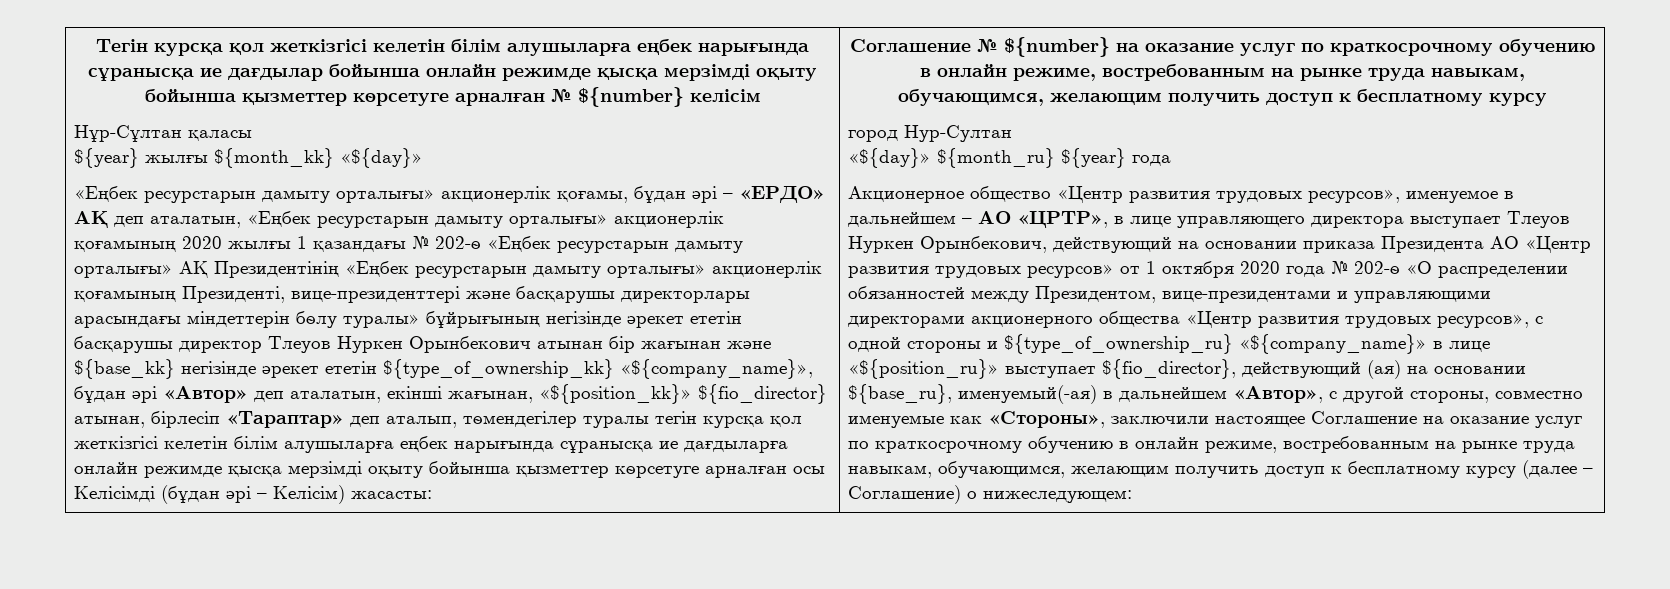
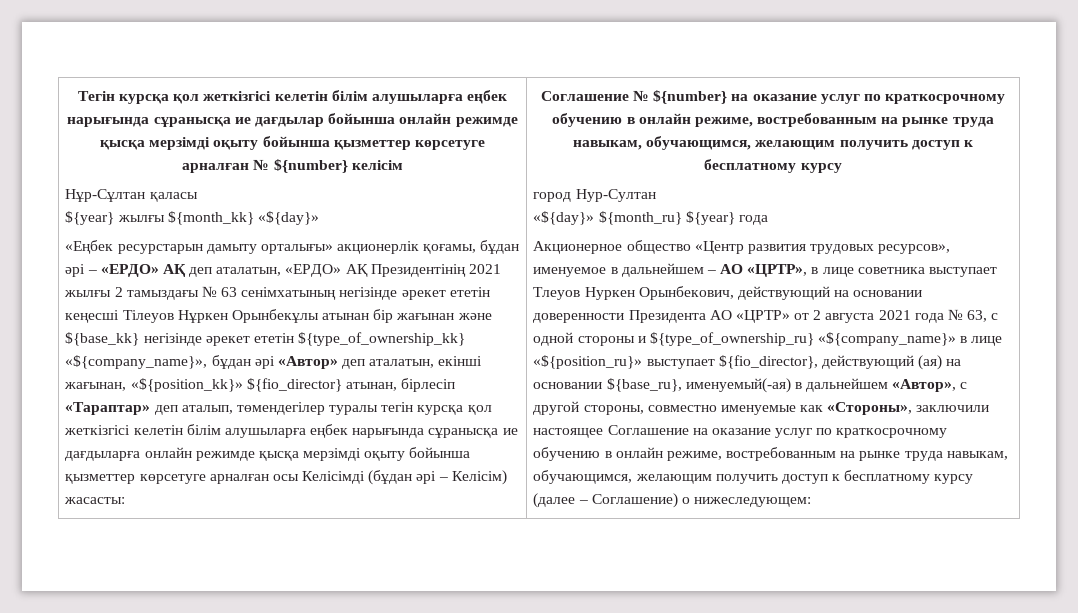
- «Еңбек ресурстарын дамыту орталығы» акционерлік қоғамы, бұдан әрі – «ЕРДО» АҚ деп аталатын, «Еңбек ресурстарын дамыту орталығы» акционерлік қоғамының 2020 жылғы 1 қазандағы № 202-ө «Еңбек ресурстарын дамыту орталығы» АҚ Президентінің «Еңбек ресурстарын дамыту орталығы» акционерлік қоғамының Президенті, вице-президенттері және басқарушы директорлары арасындағы міндеттерін бөлу туралы» бұйрығының негізінде әрекет ететін басқарушы директор Тлеуов Нуркен Орынбекович атынан бір жағынан және ${base_kk} негізінде әрекет ететін ${type_of_ownership_kk} «${company_name}», бұдан әрі «Автор» деп аталатын, екінші жағынан, «${position_kk}» ${fio_director} атынан, бірлесіп «Тараптар» деп аталып, төмендегілер туралы тегін курсқа қол жеткізгісі келетін білім алушыларға еңбек нарығында сұранысқа ие дағдыларға онлайн режимде қысқа мерзімді оқыту бойынша қызметтер көрсетуге арналған осы Келісімді (бұдан әрі – Келісім) жасасты:
+ «Еңбек ресурстарын дамыту орталығы» акционерлік қоғамы, бұдан әрі – «ЕРДО» АҚ деп аталатын, «ЕРДО» АҚ Президентінің 2021 жылғы 2 тамыздағы № 63 сенімхатының негізінде әрекет ететін кеңесші Тілеуов Нұркен Орынбекұлы атынан бір жағынан және ${base_kk} негізінде әрекет ететін ${type_of_ownership_kk} «${company_name}», бұдан әрі «Автор» деп аталатын, екінші жағынан, «${position_kk}» ${fio_director} атынан, бірлесіп «Тараптар» деп аталып, төмендегілер туралы тегін курсқа қол жеткізгісі келетін білім алушыларға еңбек нарығында сұранысқа ие дағдыларға онлайн режимде қысқа мерзімді оқыту бойынша қызметтер көрсетуге арналған осы Келісімді (бұдан әрі – Келісім) жасасты:
- Акционерное общество «Центр развития трудовых ресурсов», именуемое в дальнейшем – АО «ЦРТР», в лице управляющего директора выступает Тлеуов Нуркен Орынбекович, действующий на основании приказа Президента АО «Центр развития трудовых ресурсов» от 1 октября 2020 года № 202-ө «О распределении обязанностей между Президентом, вице-президентами и управляющими директорами акционерного общества «Центр развития трудовых ресурсов», с одной стороны и ${type_of_ownership_ru} «${company_name}» в лице «${position_ru}» выступает ${fio_director}, действующий (ая) на основании ${base_ru}, именуемый(-ая) в дальнейшем «Автор», с другой стороны, совместно именуемые как «Стороны», заключили настоящее Соглашение на оказание услуг по краткосрочному обучению в онлайн режиме, востребованным на рынке труда навыкам, обучающимся, желающим получить доступ к бесплатному курсу (далее – Соглашение) о нижеследующем:
+ Акционерное общество «Центр развития трудовых ресурсов», именуемое в дальнейшем – АО «ЦРТР», в лице советника выступает Тлеуов Нуркен Орынбекович, действующий на основании доверенности Президента АО «ЦРТР» от 2 августа 2021 года № 63, с одной стороны и ${type_of_ownership_ru} «${company_name}» в лице «${position_ru}» выступает ${fio_director}, действующий (ая) на основании ${base_ru}, именуемый(-ая) в дальнейшем «Автор», с другой стороны, совместно именуемые как «Стороны», заключили настоящее Соглашение на оказание услуг по краткосрочному обучению в онлайн режиме, востребованным на рынке труда навыкам, обучающимся, желающим получить доступ к бесплатному курсу (далее – Соглашение) о нижеследующем:

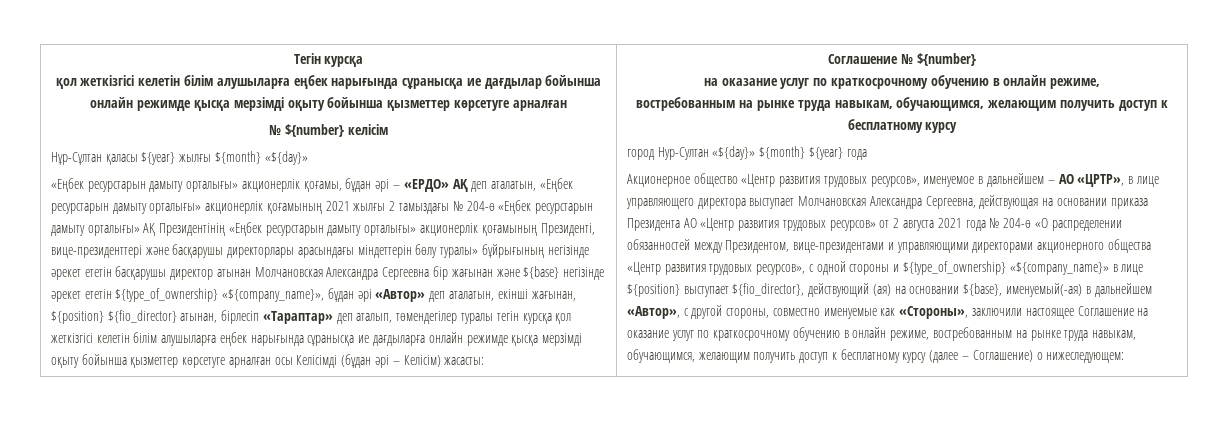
- Тегін курсқа қол жеткізгісі келетін білім алушыларға еңбек нарығында сұранысқа ие дағдылар бойынша онлайн режимде қысқа мерзімді оқыту бойынша қызметтер көрсетуге арналған № ${number} келісім
+ Тегін курсқа
+ қол жеткізгісі келетін білім алушыларға еңбек нарығында сұранысқа ие дағдылар бойынша онлайн режимде қысқа мерзімді оқыту бойынша қызметтер көрсетуге арналған
+ № ${number} келісім
- Нұр-Сұлтан қаласы
- ${year} жылғы ${month_kk} «${day}»
+ Нұр-Сұлтан қаласы ${year} жылғы ${month} «${day}»
- «Еңбек ресурстарын дамыту орталығы» акционерлік қоғамы, бұдан әрі – «ЕРДО» АҚ деп аталатын, «ЕРДО» АҚ Президентінің 2021 жылғы 2 тамыздағы № 63 сенімхатының негізінде әрекет ететін кеңесші Тілеуов Нұркен Орынбекұлы атынан бір жағынан және ${base_kk} негізінде әрекет ететін ${type_of_ownership_kk} «${company_name}», бұдан әрі «Автор» деп аталатын, екінші жағынан, «${position_kk}» ${fio_director} атынан, бірлесіп «Тараптар» деп аталып, төмендегілер туралы тегін курсқа қол жеткізгісі келетін білім алушыларға еңбек нарығында сұранысқа ие дағдыларға онлайн режимде қысқа мерзімді оқыту бойынша қызметтер көрсетуге арналған осы Келісімді (бұдан әрі – Келісім) жасасты:
+ «Еңбек ресурстарын дамыту орталығы» акционерлік қоғамы, бұдан әрі – «ЕРДО» АҚ деп аталатын, «Еңбек ресурстарын дамыту орталығы» акционерлік қоғамының 2021 жылғы 2 тамыздағы № 204-ө «Еңбек ресурстарын дамыту орталығы» АҚ Президентінің «Еңбек ресурстарын дамыту орталығы» акционерлік қоғамының Президенті, вице-президенттері және басқарушы директорлары арасындағы міндеттерін бөлу туралы» бұйрығының негізінде әрекет ететін басқарушы директор атынан Молчановская Александра Сергеевна бір жағынан және ${base} негізінде әрекет ететін ${type_of_ownership} «${company_name}», бұдан әрі «Автор» деп аталатын, екінші жағынан, ${position} ${fio_director} атынан, бірлесіп «Тараптар» деп аталып, төмендегілер туралы тегін курсқа қол жеткізгісі келетін білім алушыларға еңбек нарығында сұранысқа ие дағдыларға онлайн режимде қысқа мерзімді оқыту бойынша қызметтер көрсетуге арналған осы Келісімді (бұдан әрі – Келісім) жасасты:
- Соглашение № ${number} на оказание услуг по краткосрочному обучению в онлайн режиме, востребованным на рынке труда навыкам, обучающимся, желающим получить доступ к бесплатному курсу
+ Соглашение № ${number}
+ на оказание услуг по краткосрочному обучению в онлайн режиме,
+ востребованным на рынке труда навыкам, обучающимся, желающим получить доступ к бесплатному курсу
- город Нур-Султан
- «${day}» ${month_ru} ${year} года
+ город Нур-Султан «${day}» ${month} ${year} года
- Акционерное общество «Центр развития трудовых ресурсов», именуемое в дальнейшем – АО «ЦРТР», в лице советника выступает Тлеуов Нуркен Орынбекович, действующий на основании доверенности Президента АО «ЦРТР» от 2 августа 2021 года № 63, с одной стороны и ${type_of_ownership_ru} «${company_name}» в лице «${position_ru}» выступает ${fio_director}, действующий (ая) на основании ${base_ru}, именуемый(-ая) в дальнейшем «Автор», с другой стороны, совместно именуемые как «Стороны», заключили настоящее Соглашение на оказание услуг по краткосрочному обучению в онлайн режиме, востребованным на рынке труда навыкам, обучающимся, желающим получить доступ к бесплатному курсу (далее – Соглашение) о нижеследующем:
+ Акционерное общество «Центр развития трудовых ресурсов», именуемое в дальнейшем – АО «ЦРТР», в лице управляющего директора выступает Молчановская Александра Сергеевна, действующая на основании приказа Президента АО «Центр развития трудовых ресурсов» от 2 августа 2021 года № 204-ө «О распределении обязанностей между Президентом, вице-президентами и управляющими директорами акционерного общества «Центр развития трудовых ресурсов», с одной стороны и ${type_of_ownership} «${company_name}» в лице ${position} выступает ${fio_director}, действующий (ая) на основании ${base}, именуемый(-ая) в дальнейшем «Автор», с другой стороны, совместно именуемые как «Стороны», заключили настоящее Соглашение на оказание услуг по краткосрочному обучению в онлайн режиме, востребованным на рынке труда навыкам, обучающимся, желающим получить доступ к бесплатному курсу (далее – Соглашение) о нижеследующем:

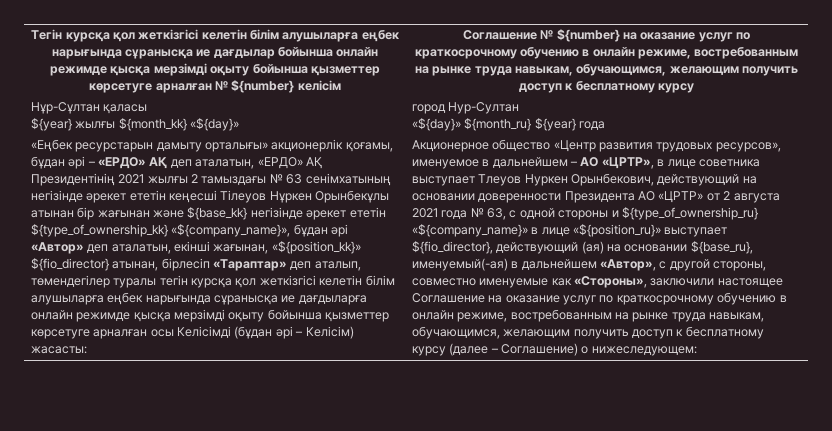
- Тегін курсқа
- қол жеткізгісі келетін білім алушыларға еңбек нарығында сұранысқа ие дағдылар бойынша онлайн режимде қысқа мерзімді оқыту бойынша қызметтер көрсетуге арналған
- № ${number} келісім
+ Тегін курсқа қол жеткізгісі келетін білім алушыларға еңбек нарығында сұранысқа ие дағдылар бойынша онлайн режимде қысқа мерзімді оқыту бойынша қызметтер көрсетуге арналған № ${number} келісім
- Нұр-Сұлтан қаласы ${year} жылғы ${month} «${day}»
+ Нұр-Сұлтан қаласы
+ ${year} жылғы ${month_kk} «${day}»
- «Еңбек ресурстарын дамыту орталығы» акционерлік қоғамы, бұдан әрі – «ЕРДО» АҚ деп аталатын, «Еңбек ресурстарын дамыту орталығы» акционерлік қоғамының 2021 жылғы 2 тамыздағы № 204-ө «Еңбек ресурстарын дамыту орталығы» АҚ Президентінің «Еңбек ресурстарын дамыту орталығы» акционерлік қоғамының Президенті, вице-президенттері және басқарушы директорлары арасындағы міндеттерін бөлу туралы» бұйрығының негізінде әрекет ететін басқарушы директор атынан Молчановская Александра Сергеевна бір жағынан және ${base} негізінде әрекет ететін ${type_of_ownership} «${company_name}», бұдан әрі «Автор» деп аталатын, екінші жағынан, ${position} ${fio_director} атынан, бірлесіп «Тараптар» деп аталып, төмендегілер туралы тегін курсқа қол жеткізгісі келетін білім алушыларға еңбек нарығында сұранысқа ие дағдыларға онлайн режимде қысқа мерзімді оқыту бойынша қызметтер көрсетуге арналған осы Келісімді (бұдан әрі – Келісім) жасасты:
+ «Еңбек ресурстарын дамыту орталығы» акционерлік қоғамы, бұдан әрі – «ЕРДО» АҚ деп аталатын, «ЕРДО» АҚ Президентінің 2021 жылғы 2 тамыздағы № 63 сенімхатының негізінде әрекет ететін кеңесші Тілеуов Нұркен Орынбекұлы атынан бір жағынан және ${base_kk} негізінде әрекет ететін ${type_of_ownership_kk} «${company_name}», бұдан әрі «Автор» деп аталатын, екінші жағынан, «${position_kk}» ${fio_director} атынан, бірлесіп «Тараптар» деп аталып, төмендегілер туралы тегін курсқа қол жеткізгісі келетін білім алушыларға еңбек нарығында сұранысқа ие дағдыларға онлайн режимде қысқа мерзімді оқыту бойынша қызметтер көрсетуге арналған осы Келісімді (бұдан әрі – Келісім) жасасты:
- Соглашение № ${number}
- на оказание услуг по краткосрочному обучению в онлайн режиме,
- востребованным на рынке труда навыкам, обучающимся, желающим получить доступ к бесплатному курсу
+ Соглашение № ${number} на оказание услуг по краткосрочному обучению в онлайн режиме, востребованным на рынке труда навыкам, обучающимся, желающим получить доступ к бесплатному курсу
- город Нур-Султан «${day}» ${month} ${year} года
+ город Нур-Султан
+ «${day}» ${month_ru} ${year} года
- Акционерное общество «Центр развития трудовых ресурсов», именуемое в дальнейшем – АО «ЦРТР», в лице управляющего директора выступает Молчановская Александра Сергеевна, действующая на основании приказа Президента АО «Центр развития трудовых ресурсов» от 2 августа 2021 года № 204-ө «О распределении обязанностей между Президентом, вице-президентами и управляющими директорами акционерного общества «Центр развития трудовых ресурсов», с одной стороны и ${type_of_ownership} «${company_name}» в лице ${position} выступает ${fio_director}, действующий (ая) на основании ${base}, именуемый(-ая) в дальнейшем «Автор», с другой стороны, совместно именуемые как «Стороны», заключили настоящее Соглашение на оказание услуг по краткосрочному обучению в онлайн режиме, востребованным на рынке труда навыкам, обучающимся, желающим получить доступ к бесплатному курсу (далее – Соглашение) о нижеследующем:
+ Акционерное общество «Центр развития трудовых ресурсов», именуемое в дальнейшем – АО «ЦРТР», в лице советника выступает Тлеуов Нуркен Орынбекович, действующий на основании доверенности Президента АО «ЦРТР» от 2 августа 2021 года № 63, с одной стороны и ${type_of_ownership_ru} «${company_name}» в лице «${position_ru}» выступает ${fio_director}, действующий (ая) на основании ${base_ru}, именуемый(-ая) в дальнейшем «Автор», с другой стороны, совместно именуемые как «Стороны», заключили настоящее Соглашение на оказание услуг по краткосрочному обучению в онлайн режиме, востребованным на рынке труда навыкам, обучающимся, желающим получить доступ к бесплатному курсу (далее – Соглашение) о нижеследующем:

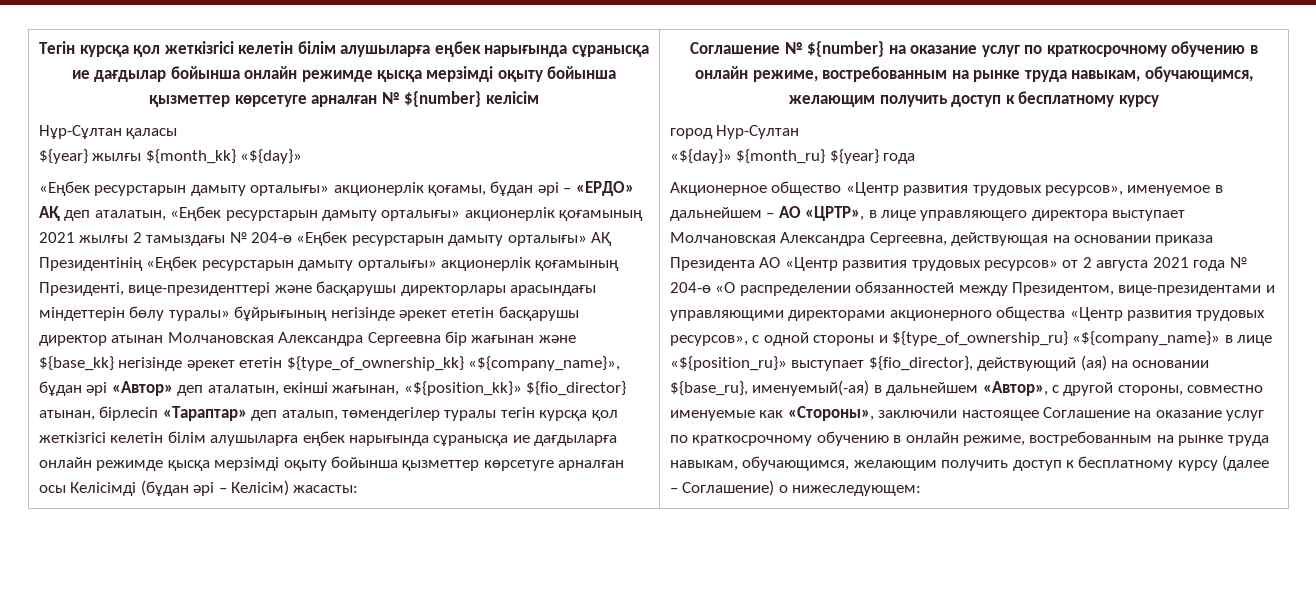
- «Еңбек ресурстарын дамыту орталығы» акционерлік қоғамы, бұдан әрі – «ЕРДО» АҚ деп аталатын, «ЕРДО» АҚ Президентінің 2021 жылғы 2 тамыздағы № 63 сенімхатының негізінде әрекет ететін кеңесші Тілеуов Нұркен Орынбекұлы атынан бір жағынан және ${base_kk} негізінде әрекет ететін ${type_of_ownership_kk} «${company_name}», бұдан әрі «Автор» деп аталатын, екінші жағынан, «${position_kk}» ${fio_director} атынан, бірлесіп «Тараптар» деп аталып, төмендегілер туралы тегін курсқа қол жеткізгісі келетін білім алушыларға еңбек нарығында сұранысқа ие дағдыларға онлайн режимде қысқа мерзімді оқыту бойынша қызметтер көрсетуге арналған осы Келісімді (бұдан әрі – Келісім) жасасты:
+ «Еңбек ресурстарын дамыту орталығы» акционерлік қоғамы, бұдан әрі – «ЕРДО» АҚ деп аталатын, «Еңбек ресурстарын дамыту орталығы» акционерлік қоғамының 2021 жылғы 2 тамыздағы № 204-ө «Еңбек ресурстарын дамыту орталығы» АҚ Президентінің «Еңбек ресурстарын дамыту орталығы» акционерлік қоғамының Президенті, вице-президенттері және басқарушы директорлары арасындағы міндеттерін бөлу туралы» бұйрығының негізінде әрекет ететін басқарушы директор атынан Молчановская Александра Сергеевна бір жағынан және ${base_kk} негізінде әрекет ететін ${type_of_ownership_kk} «${company_name}», бұдан әрі «Автор» деп аталатын, екінші жағынан, «${position_kk}» ${fio_director} атынан, бірлесіп «Тараптар» деп аталып, төмендегілер туралы тегін курсқа қол жеткізгісі келетін білім алушыларға еңбек нарығында сұранысқа ие дағдыларға онлайн режимде қысқа мерзімді оқыту бойынша қызметтер көрсетуге арналған осы Келісімді (бұдан әрі – Келісім) жасасты:
- Акционерное общество «Центр развития трудовых ресурсов», именуемое в дальнейшем – АО «ЦРТР», в лице советника выступает Тлеуов Нуркен Орынбекович, действующий на основании доверенности Президента АО «ЦРТР» от 2 августа 2021 года № 63, с одной стороны и ${type_of_ownership_ru} «${company_name}» в лице «${position_ru}» выступает ${fio_director}, действующий (ая) на основании ${base_ru}, именуемый(-ая) в дальнейшем «Автор», с другой стороны, совместно именуемые как «Стороны», заключили настоящее Соглашение на оказание услуг по краткосрочному обучению в онлайн режиме, востребованным на рынке труда навыкам, обучающимся, желающим получить доступ к бесплатному курсу (далее – Соглашение) о нижеследующем:
+ Акционерное общество «Центр развития трудовых ресурсов», именуемое в дальнейшем – АО «ЦРТР», в лице управляющего директора выступает Молчановская Александра Сергеевна, действующая на основании приказа Президента АО «Центр развития трудовых ресурсов» от 2 августа 2021 года № 204-ө «О распределении обязанностей между Президентом, вице-президентами и управляющими директорами акционерного общества «Центр развития трудовых ресурсов», с одной стороны и ${type_of_ownership_ru} «${company_name}» в лице «${position_ru}» выступает ${fio_director}, действующий (ая) на основании ${base_ru}, именуемый(-ая) в дальнейшем «Автор», с другой стороны, совместно именуемые как «Стороны», заключили настоящее Соглашение на оказание услуг по краткосрочному обучению в онлайн режиме, востребованным на рынке труда навыкам, обучающимся, желающим получить доступ к бесплатному курсу (далее – Соглашение) о нижеследующем:

